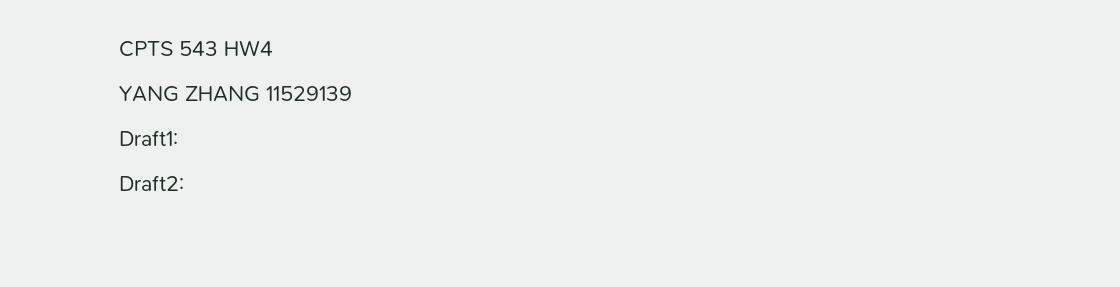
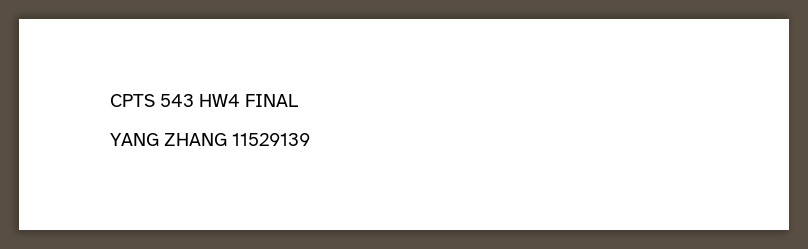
- CPTS 543 HW4
+ CPTS 543 HW4 FINAL
- Draft1:
- Draft2:

